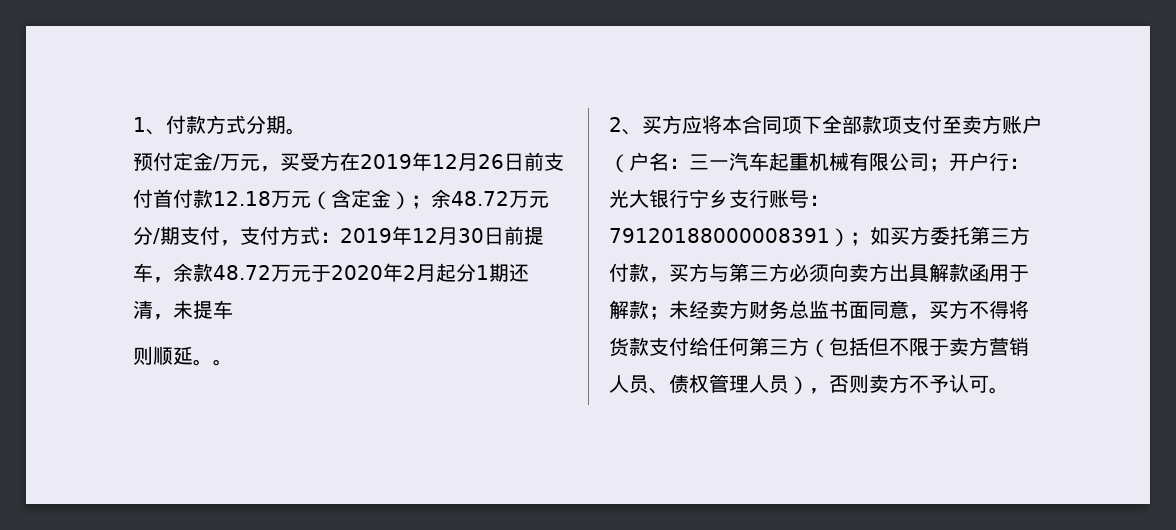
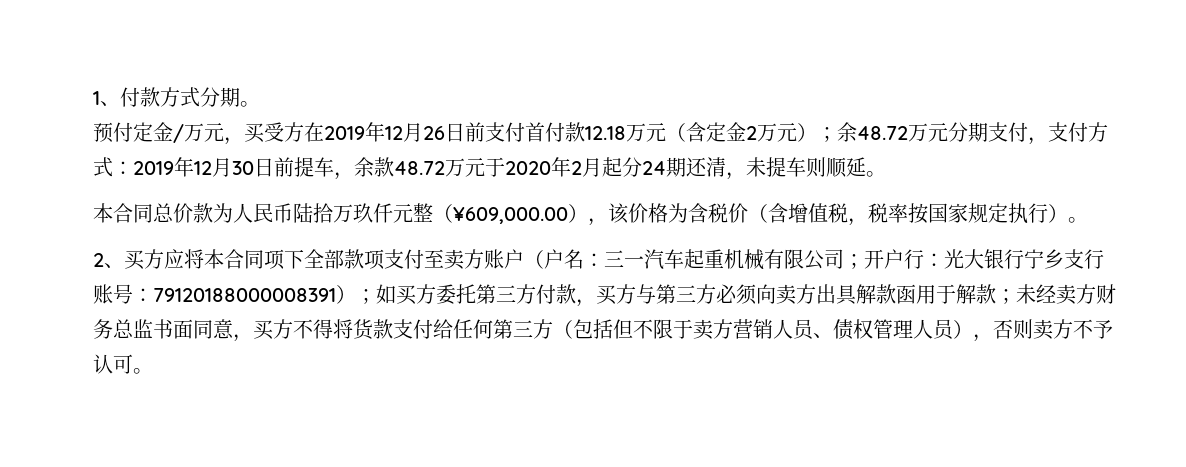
- 预付定金/万元，买受方在2019年12月26日前支付首付款12.18万元（含定金）；余48.72万元分/期支付，支付方式：2019年12月30日前提车，余款48.72万元于2020年2月起分1期还清，未提车
- 则顺延。。
+ 预付定金/万元，买受方在2019年12月26日前支付首付款12.18万元（含定金2万元）；余48.72万元分期支付，支付方式：2019年12月30日前提车，余款48.72万元于2020年2月起分24期还清，未提车则顺延。
+ 本合同总价款为人民币陆拾万玖仟元整（¥609,000.00），该价格为含税价（含增值税，税率按国家规定执行）。

